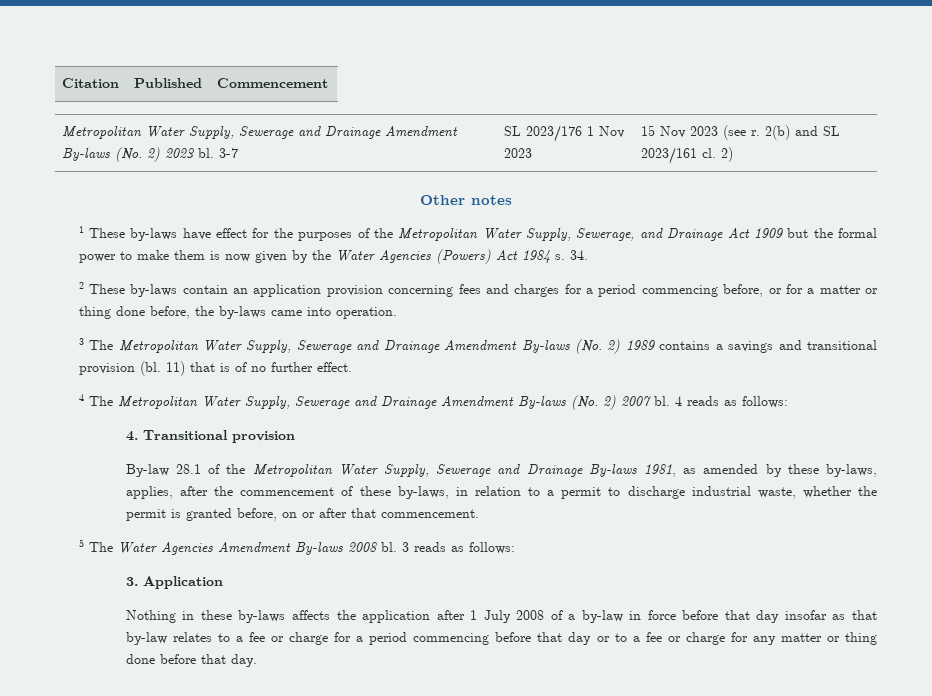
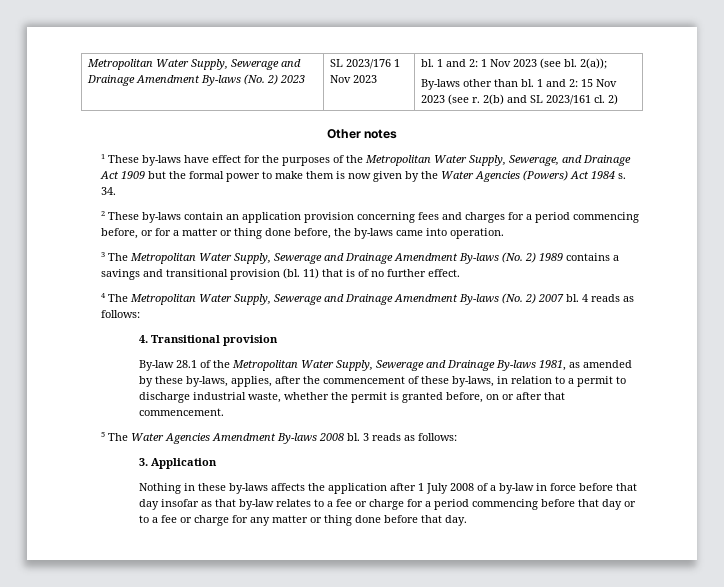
- Citation | Published | Commencement
- Metropolitan Water Supply, Sewerage and Drainage Amendment By-laws (No. 2) 2023 bl. 3-7 | SL 2023/176 1 Nov 2023 | 15 Nov 2023 (see r. 2(b) and SL 2023/161 cl. 2)
+ Metropolitan Water Supply, Sewerage and Drainage Amendment By-laws (No. 2) 2023 | SL 2023/176 1 Nov 2023 | bl. 1 and 2: 1 Nov 2023 (see bl. 2(a));
+ By-laws other than bl. 1 and 2: 15 Nov 2023 (see r. 2(b) and SL 2023/161 cl. 2)

